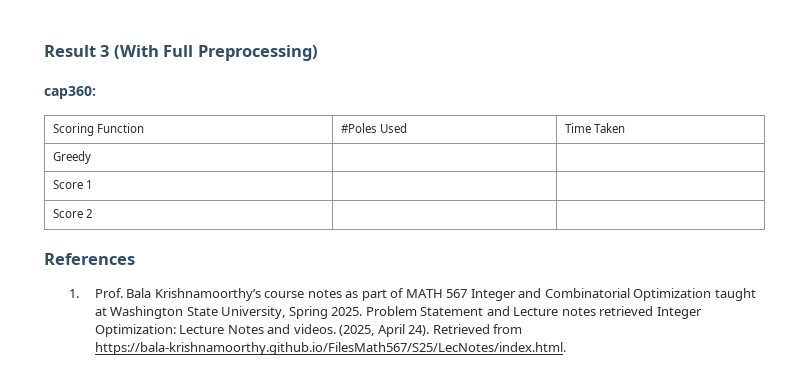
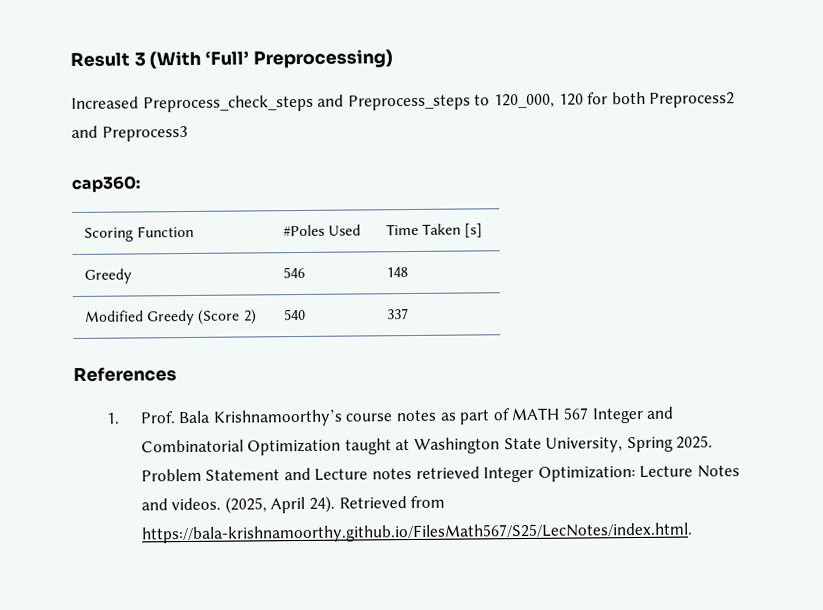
- Result 3 (With Full Preprocessing)
+ Result 3 (With ‘Full’ Preprocessing)
+ Increased Preprocess_check_steps and Preprocess_steps to 120_000, 120 for both Preprocess2 and Preprocess3
- Scoring Function | #Poles Used | Time Taken
+ Scoring Function | #Poles Used | Time Taken [s]
- Greedy | |
- Score 1 | |
- Score 2 | |
+ Greedy | 546 | 148
+ Modified Greedy (Score 2) | 540 | 337

